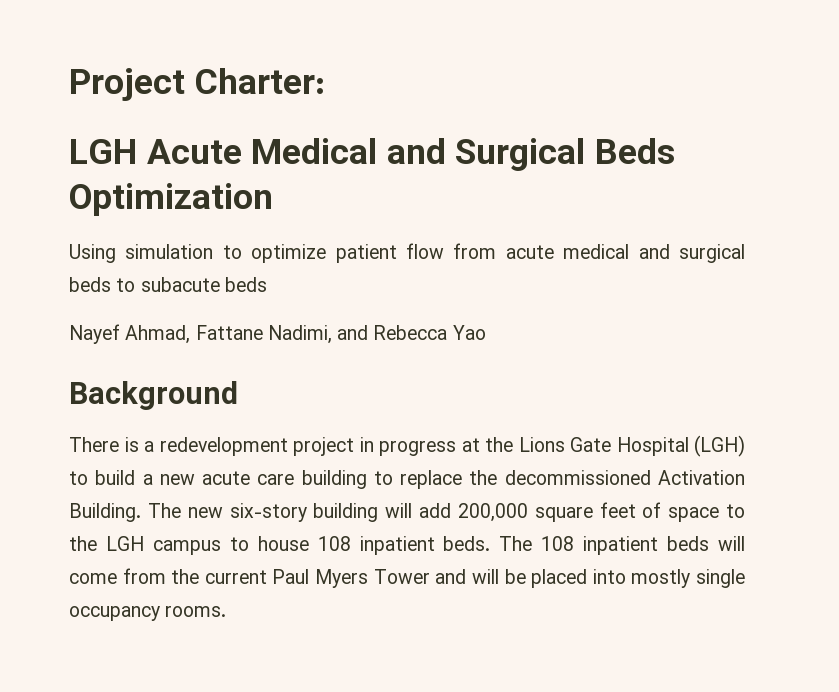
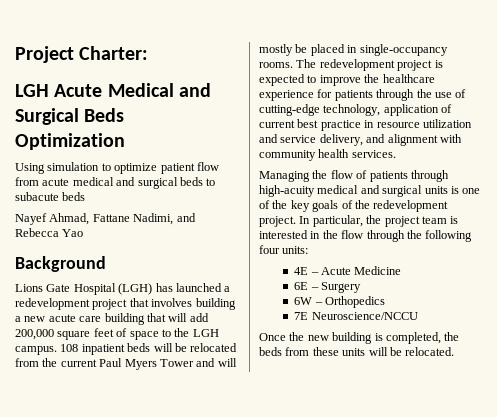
- There is a redevelopment project in progress at the Lions Gate Hospital (LGH) to build a new acute care building to replace the decommissioned Activation Building. The new six-story building will add 200,000 square feet of space to the LGH campus to house 108 inpatient beds. The 108 inpatient beds will come from the current Paul Myers Tower and will be placed into mostly single occupancy rooms.
+ Lions Gate Hospital (LGH) has launched a redevelopment project that involves building a new acute care building that will add 200,000 square feet of space to the LGH campus. 108 inpatient beds will be relocated from the current Paul Myers Tower and will mostly be placed in single-occupancy rooms. The redevelopment project is expected to improve the healthcare experience for patients through the use of cutting-edge technology, application of current best practice in resource utilization and service delivery, and alignment with community health services.
+ Managing the flow of patients through high-acuity medical and surgical units is one of the key goals of the redevelopment project. In particular, the project team is interested in the flow through the following four units:
+ 4E – Acute Medicine
+ 6E – Surgery
+ 6W – Orthopedics
+ 7E Neuroscience/NCCU
+ Once the new building is completed, the beds from these units will be relocated.

